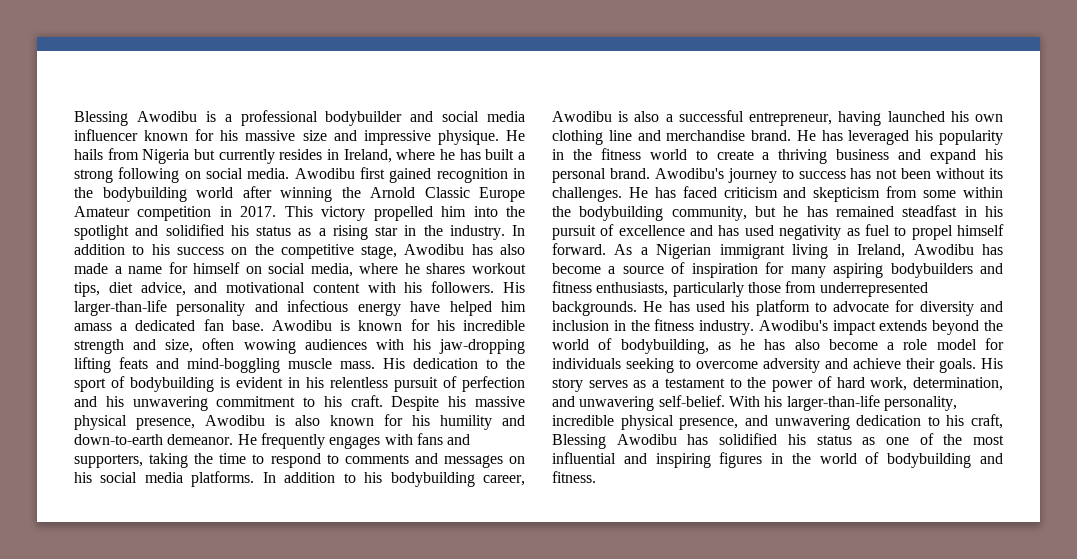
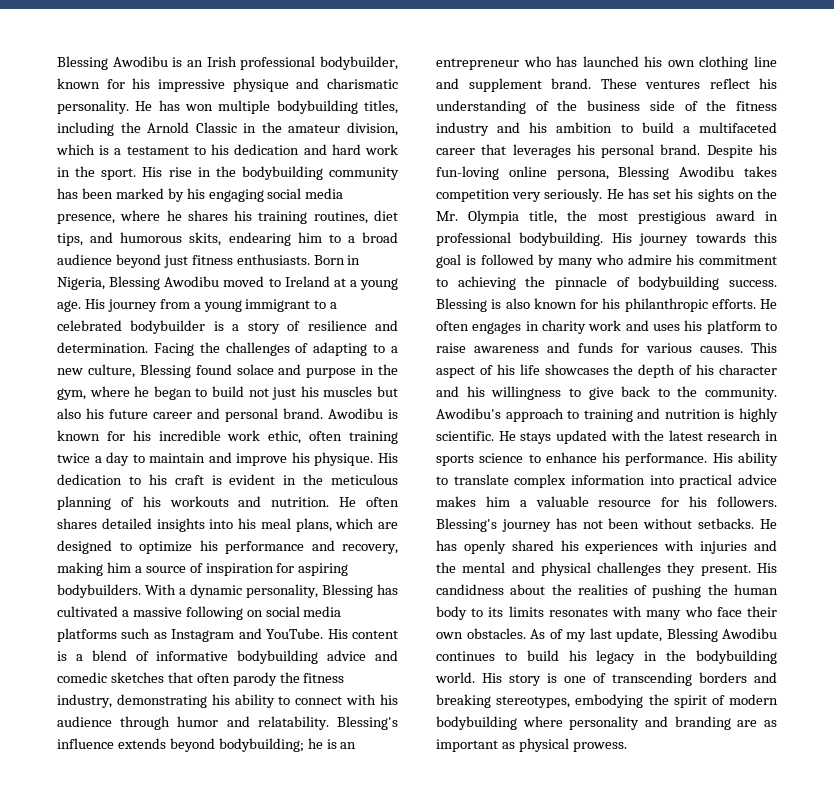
- Blessing Awodibu is a professional bodybuilder and social media influencer known for his massive size and impressive physique. He hails from Nigeria but currently resides in Ireland, where he has built a strong following on social media. Awodibu first gained recognition in the bodybuilding world after winning the Arnold Classic Europe Amateur competition in 2017. This victory propelled him into the spotlight and solidified his status as a rising star in the industry. In addition to his success on the competitive stage, Awodibu has also made a name for himself on social media, where he shares workout tips, diet advice, and motivational content with his followers. His larger-than-life personality and infectious energy have helped him amass a dedicated fan base.
+ Blessing Awodibu is an Irish professional bodybuilder, known for his impressive physique and charismatic personality. He has won multiple bodybuilding titles, including the Arnold Classic in the amateur division, which is a testament to his dedication and hard work in the sport. His rise in the bodybuilding community has been marked by his engaging social media presence, where he shares his training routines, diet tips, and humorous skits, endearing him to a broad audience beyond just fitness enthusiasts. Born in Nigeria, Blessing Awodibu moved to Ireland at a young age. His journey from a young immigrant to a celebrated bodybuilder is a story of resilience and determination. Facing the challenges of adapting to a new culture, Blessing found solace and purpose in the gym, where he began to build not just his muscles but also his future career and personal brand.
- Awodibu is known for his incredible strength and size, often wowing audiences with his jaw-dropping lifting feats and mind-boggling muscle mass. His dedication to the sport of bodybuilding is evident in his relentless pursuit of perfection and his unwavering commitment to his craft. Despite his massive physical presence, Awodibu is also known for his humility and down-to-earth demeanor. He frequently engages with fans and supporters, taking the time to respond to comments and messages on his social media platforms. In addition to his bodybuilding career, Awodibu is also a successful entrepreneur, having launched his own clothing line and merchandise brand. He has leveraged his popularity in the fitness world to create a thriving business and expand his personal brand. Awodibu's journey to success has not been without its challenges. He has faced criticism and skepticism from some within the bodybuilding community, but he has remained steadfast in his pursuit of excellence and has used negativity as fuel to propel himself forward. As a Nigerian immigrant living in Ireland, Awodibu has become a source of inspiration for many aspiring bodybuilders and fitness enthusiasts, particularly those from underrepresented backgrounds. He has used his platform to advocate for diversity and inclusion in the fitness industry. Awodibu's impact extends beyond the world of bodybuilding, as he has also become a role model for individuals seeking to overcome adversity and achieve their goals. His story serves as a testament to the power of hard work, determination, and unwavering self-belief. With his larger-than-life personality, incredible physical presence, and unwavering dedication to his craft, Blessing Awodibu has solidified his status as one of the most influential and inspiring figures in the world of bodybuilding and fitness.
+ Awodibu is known for his incredible work ethic, often training twice a day to maintain and improve his physique. His dedication to his craft is evident in the meticulous planning of his workouts and nutrition. He often shares detailed insights into his meal plans, which are designed to optimize his performance and recovery, making him a source of inspiration for aspiring bodybuilders. With a dynamic personality, Blessing has cultivated a massive following on social media platforms such as Instagram and YouTube. His content is a blend of informative bodybuilding advice and comedic sketches that often parody the fitness industry, demonstrating his ability to connect with his audience through humor and relatability. Blessing's influence extends beyond bodybuilding; he is an entrepreneur who has launched his own clothing line and supplement brand. These ventures reflect his understanding of the business side of the fitness industry and his ambition to build a multifaceted career that leverages his personal brand. Despite his fun-loving online persona, Blessing Awodibu takes competition very seriously. He has set his sights on the Mr. Olympia title, the most prestigious award in professional bodybuilding. His journey towards this goal is followed by many who admire his commitment to achieving the pinnacle of bodybuilding success. Blessing is also known for his philanthropic efforts. He often engages in charity work and uses his platform to raise awareness and funds for various causes. This aspect of his life showcases the depth of his character and his willingness to give back to the community. Awodibu's approach to training and nutrition is highly scientific. He stays updated with the latest research in sports science to enhance his performance. His ability to translate complex information into practical advice makes him a valuable resource for his followers. Blessing's journey has not been without setbacks. He has openly shared his experiences with injuries and the mental and physical challenges they present. His candidness about the realities of pushing the human body to its limits resonates with many who face their own obstacles. As of my last update, Blessing Awodibu continues to build his legacy in the bodybuilding world. His story is one of transcending borders and breaking stereotypes, embodying the spirit of modern bodybuilding where personality and branding are as important as physical prowess.

